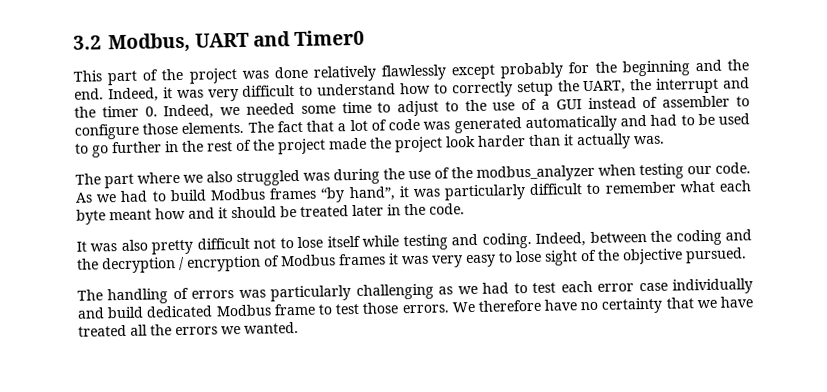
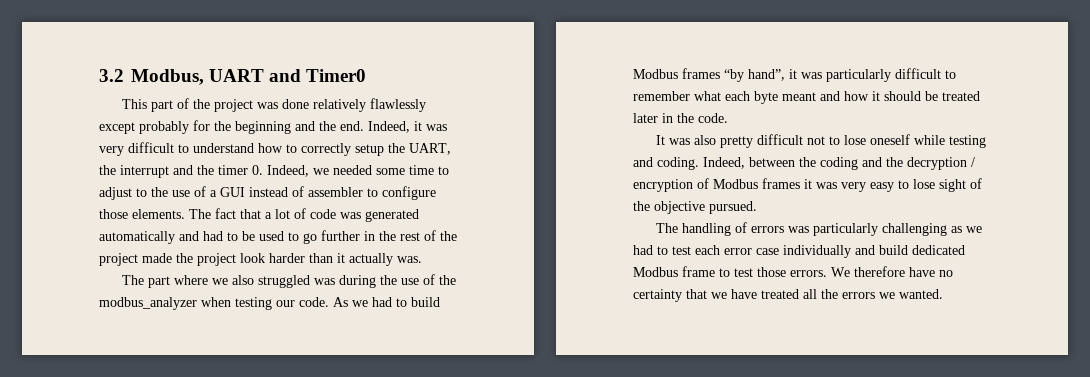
- As we had to build Modbus frames “by hand”, it was particularly difficult to remember what each byte meant how and it should be treated later in the code.
+ As we had to build Modbus frames “by hand”, it was particularly difficult to remember what each byte meant and how it should be treated later in the code.
- It was also pretty difficult not to lose itself while testing and coding.
+ It was also pretty difficult not to lose oneself while testing and coding.

